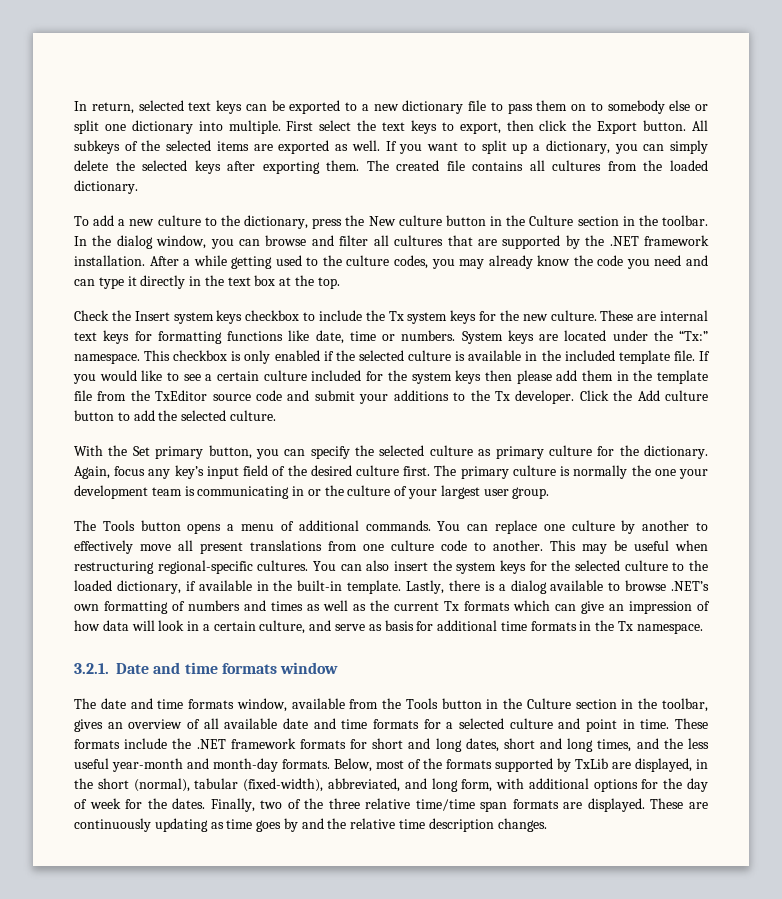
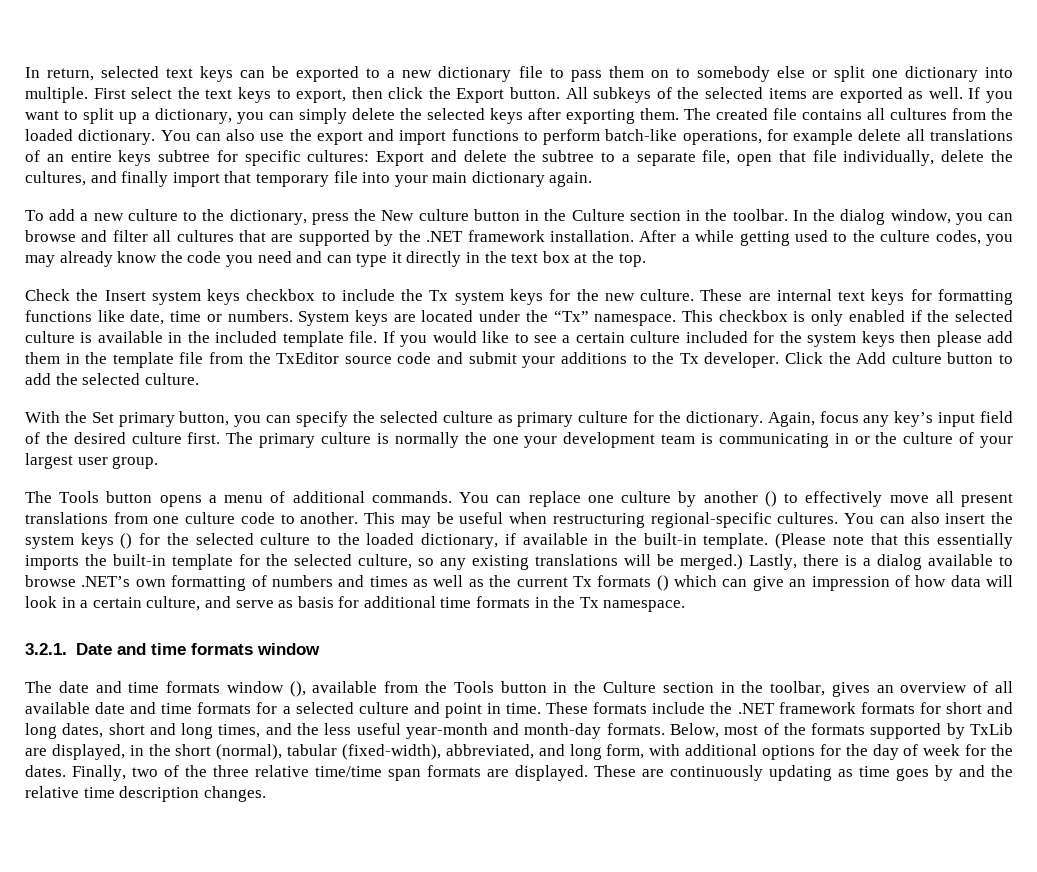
+ You can also use the export and import functions to perform batch-like operations, for example delete all translations of an entire keys subtree for specific cultures: Export and delete the subtree to a separate file, open that file individually, delete the cultures, and finally import that temporary file into your main dictionary again.
- System keys are located under the “Tx:” namespace.
+ System keys are located under the “Tx” namespace.
- You can replace one culture by another to effectively move all present translations from one culture code to another.
+ You can replace one culture by another () to effectively move all present translations from one culture code to another.
- You can also insert the system keys for the selected culture to the loaded dictionary, if available in the built-in template.
+ You can also insert the system keys () for the selected culture to the loaded dictionary, if available in the built-in template.
+ (Please note that this essentially imports the built-in template for the selected culture, so any existing translations will be merged.)
- Lastly, there is a dialog available to browse .NET’s own formatting of numbers and times as well as the current Tx formats which can give an impression of how data will look in a certain culture, and serve as basis for additional time formats in the Tx namespace.
+ Lastly, there is a dialog available to browse .NET’s own formatting of numbers and times as well as the current Tx formats () which can give an impression of how data will look in a certain culture, and serve as basis for additional time formats in the Tx namespace.
- The date and time formats window, available from the Tools button in the Culture section in the toolbar, gives an overview of all available date and time formats for a selected culture and point in time.
+ The date and time formats window (), available from the Tools button in the Culture section in the toolbar, gives an overview of all available date and time formats for a selected culture and point in time.

